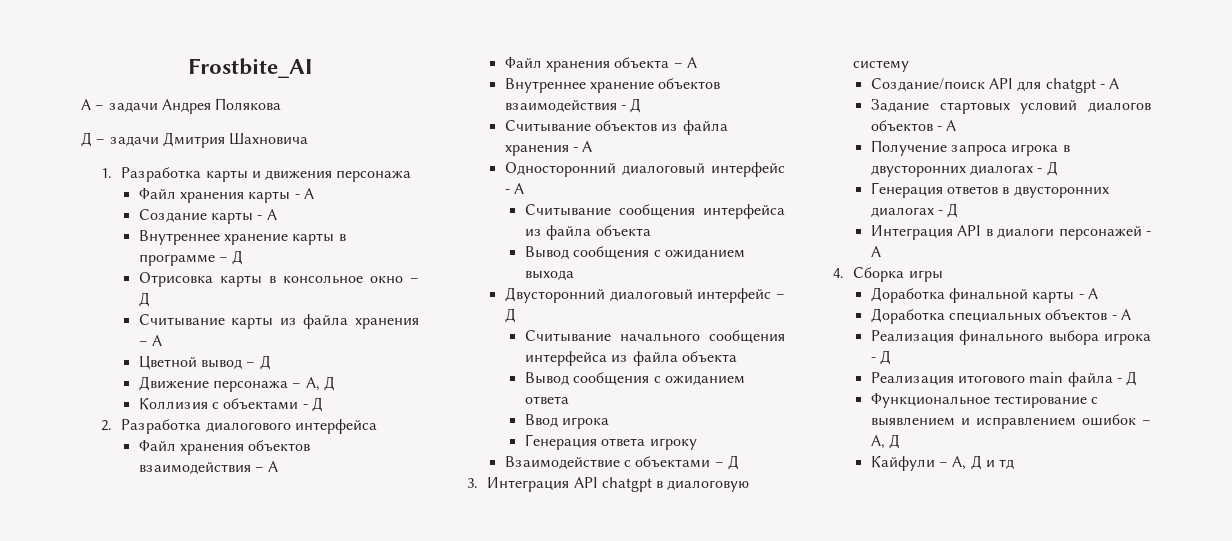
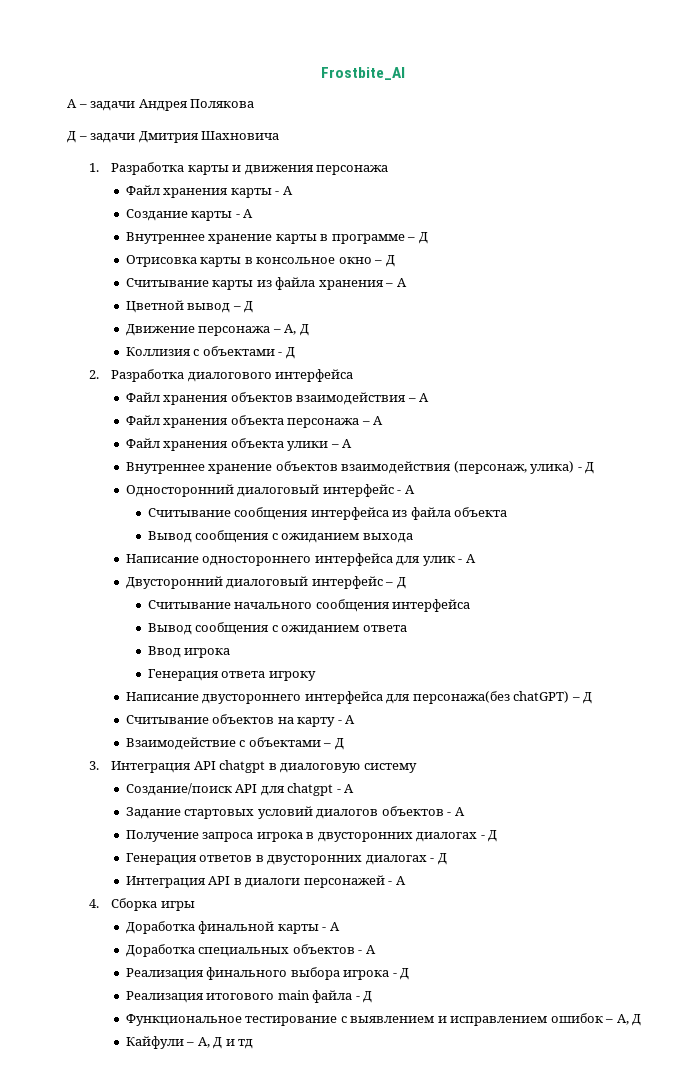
- Файл хранения объекта – А
+ Файл хранения объекта персонажа – А
+ Файл хранения объекта улики – А
- Внутреннее хранение объектов взаимодействия - Д
- Считывание объектов из файла хранения - А
+ Внутреннее хранение объектов взаимодействия (персонаж, улика) - Д
+ Написание одностороннего интерфейса для улик - А
- Считывание начального сообщения интерфейса из файла объекта
+ Считывание начального сообщения интерфейса
+ Написание двустороннего интерфейса для персонажа(без chatGPT) – Д
+ Считывание объектов на карту - А

